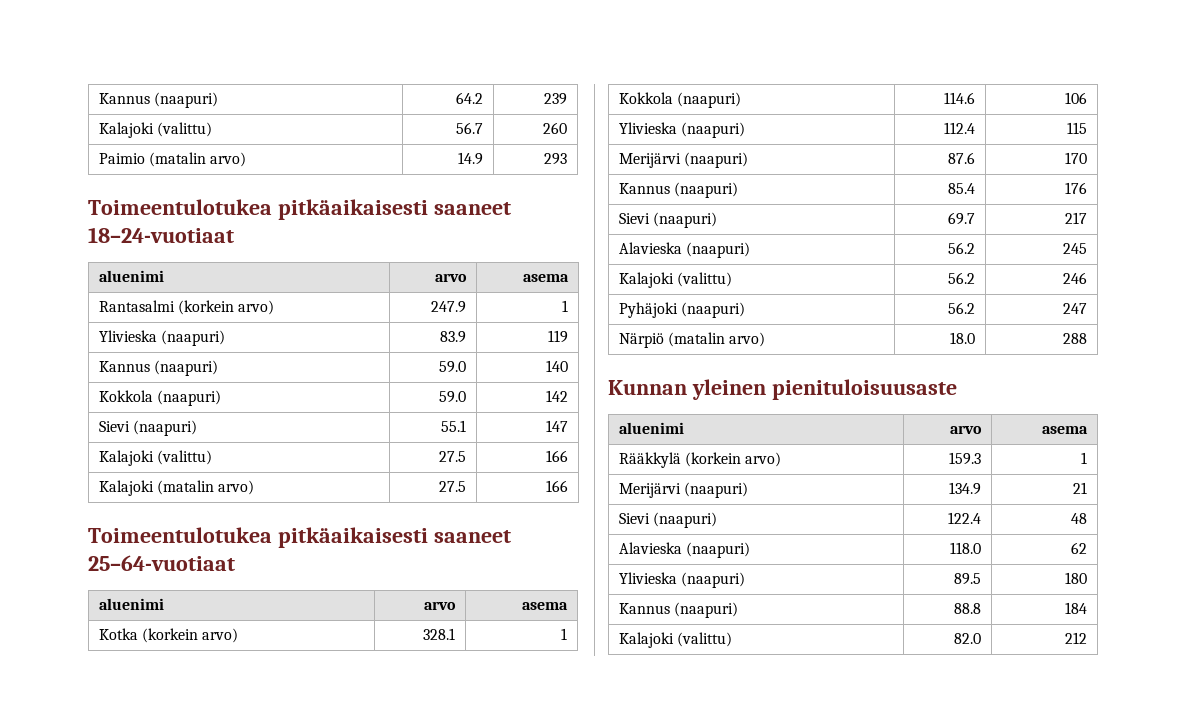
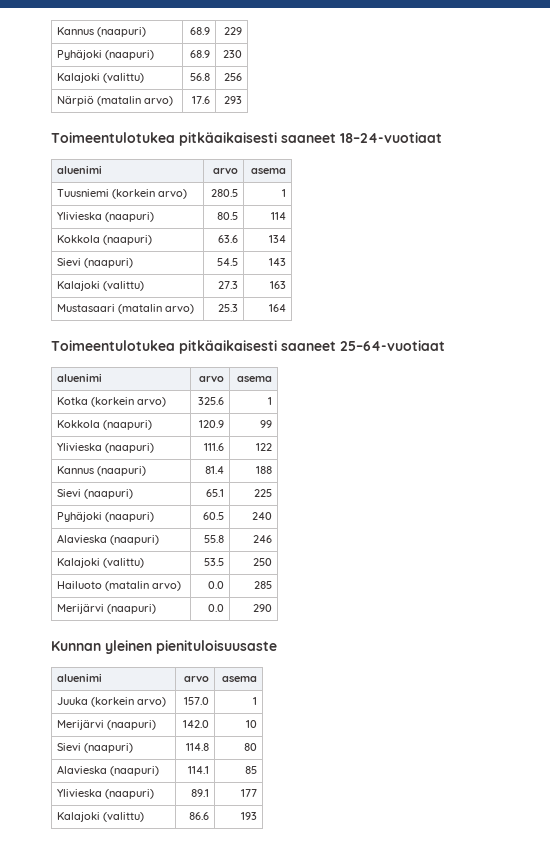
- Kannus (naapuri) | 64.2 | 239
- Kalajoki (valittu) | 56.7 | 260
- Paimio (matalin arvo) | 14.9 | 293
+ Kannus (naapuri) | 68.9 | 229
+ Pyhäjoki (naapuri) | 68.9 | 230
+ Kalajoki (valittu) | 56.8 | 256
+ Närpiö (matalin arvo) | 17.6 | 293
- Rantasalmi (korkein arvo) | 247.9 | 1
+ Tuusniemi (korkein arvo) | 280.5 | 1
- Ylivieska (naapuri) | 83.9 | 119
- Kannus (naapuri) | 59.0 | 140
- Kokkola (naapuri) | 59.0 | 142
- Sievi (naapuri) | 55.1 | 147
- Kalajoki (valittu) | 27.5 | 166
- Kalajoki (matalin arvo) | 27.5 | 166
+ Ylivieska (naapuri) | 80.5 | 114
+ Kokkola (naapuri) | 63.6 | 134
+ Sievi (naapuri) | 54.5 | 143
+ Kalajoki (valittu) | 27.3 | 163
+ Mustasaari (matalin arvo) | 25.3 | 164
- Kotka (korkein arvo) | 328.1 | 1
+ Kotka (korkein arvo) | 325.6 | 1
- Kokkola (naapuri) | 114.6 | 106
- Ylivieska (naapuri) | 112.4 | 115
- Merijärvi (naapuri) | 87.6 | 170
- Kannus (naapuri) | 85.4 | 176
- Sievi (naapuri) | 69.7 | 217
- Alavieska (naapuri) | 56.2 | 245
- Kalajoki (valittu) | 56.2 | 246
- Pyhäjoki (naapuri) | 56.2 | 247
- Närpiö (matalin arvo) | 18.0 | 288
+ Kokkola (naapuri) | 120.9 | 99
+ Ylivieska (naapuri) | 111.6 | 122
+ Kannus (naapuri) | 81.4 | 188
+ Sievi (naapuri) | 65.1 | 225
+ Pyhäjoki (naapuri) | 60.5 | 240
+ Alavieska (naapuri) | 55.8 | 246
+ Kalajoki (valittu) | 53.5 | 250
+ Hailuoto (matalin arvo) | 0.0 | 285
+ Merijärvi (naapuri) | 0.0 | 290
- Rääkkylä (korkein arvo) | 159.3 | 1
+ Juuka (korkein arvo) | 157.0 | 1
- Merijärvi (naapuri) | 134.9 | 21
- Sievi (naapuri) | 122.4 | 48
- Alavieska (naapuri) | 118.0 | 62
- Ylivieska (naapuri) | 89.5 | 180
- Kannus (naapuri) | 88.8 | 184
- Kalajoki (valittu) | 82.0 | 212
+ Merijärvi (naapuri) | 142.0 | 10
+ Sievi (naapuri) | 114.8 | 80
+ Alavieska (naapuri) | 114.1 | 85
+ Ylivieska (naapuri) | 89.1 | 177
+ Kalajoki (valittu) | 86.6 | 193

